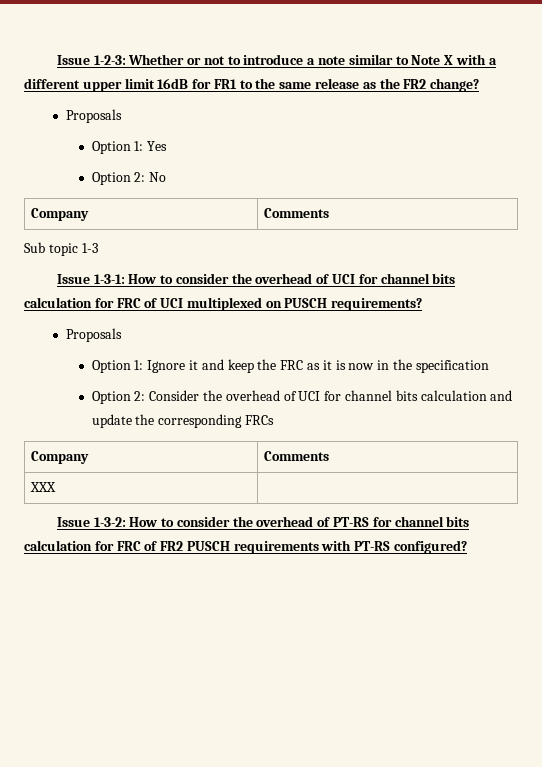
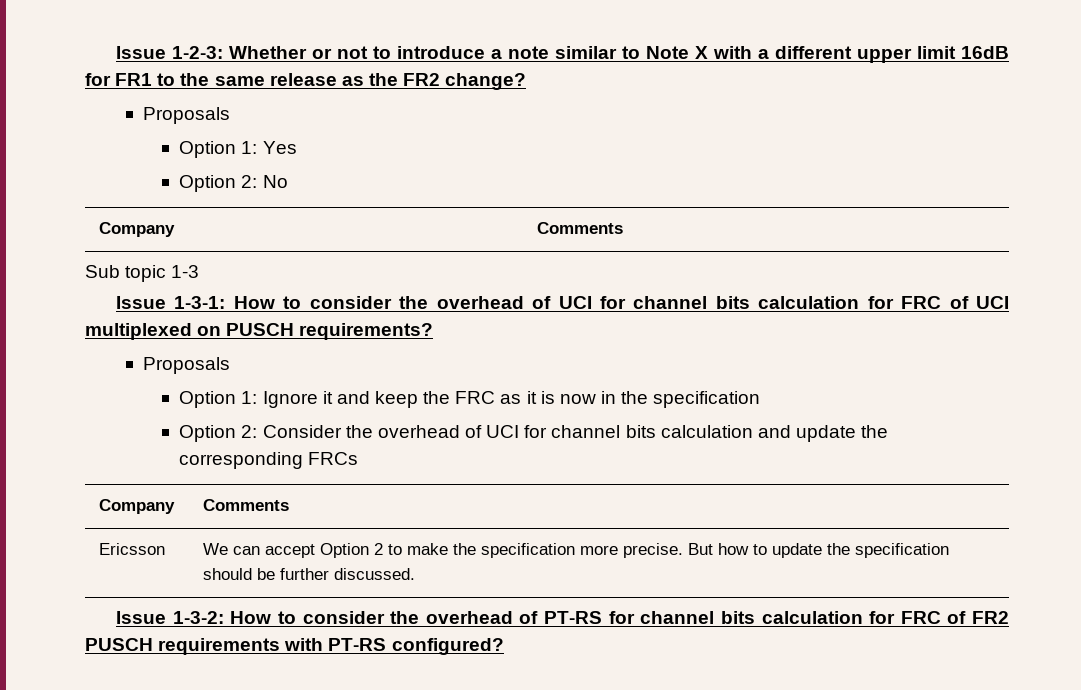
- XXX |
+ Ericsson | We can accept Option 2 to make the specification more precise. But how to update the specification should be further discussed.

